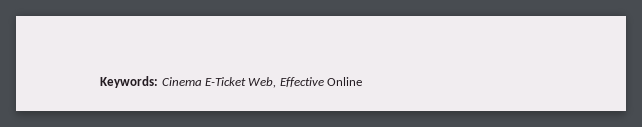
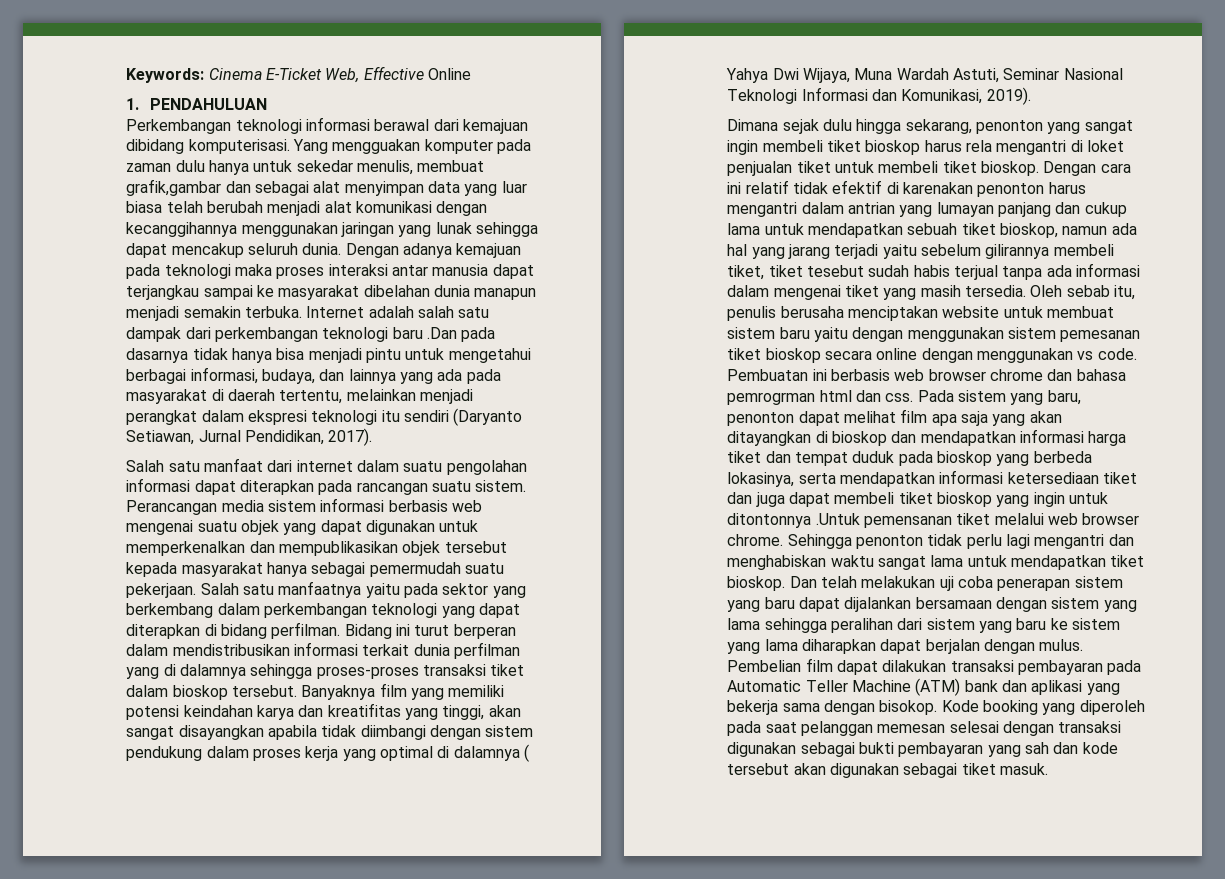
+ 1. PENDAHULUAN
+ Perkembangan teknologi informasi berawal dari kemajuan dibidang komputerisasi. Yang mengguakan komputer pada zaman dulu hanya untuk sekedar menulis, membuat grafik,gambar dan sebagai alat menyimpan data yang luar biasa telah berubah menjadi alat komunikasi dengan kecanggihannya menggunakan jaringan yang lunak sehingga dapat mencakup seluruh dunia. Dengan adanya kemajuan pada teknologi maka proses interaksi antar manusia dapat terjangkau sampai ke masyarakat dibelahan dunia manapun menjadi semakin terbuka. Internet adalah salah satu dampak dari perkembangan teknologi baru .Dan pada dasarnya tidak hanya bisa menjadi pintu untuk mengetahui berbagai informasi, budaya, dan lainnya yang ada pada masyarakat di daerah tertentu, melainkan menjadi perangkat dalam ekspresi teknologi itu sendiri (Daryanto Setiawan, Jurnal Pendidikan, 2017).
+ Salah satu manfaat dari internet dalam suatu pengolahan informasi dapat diterapkan pada rancangan suatu sistem. Perancangan media sistem informasi berbasis web mengenai suatu objek yang dapat digunakan untuk memperkenalkan dan mempublikasikan objek tersebut kepada masyarakat hanya sebagai pemermudah suatu pekerjaan. Salah satu manfaatnya yaitu pada sektor yang berkembang dalam perkembangan teknologi yang dapat diterapkan di bidang perfilman. Bidang ini turut berperan dalam mendistribusikan informasi terkait dunia perfilman yang di dalamnya sehingga proses-proses transaksi tiket dalam bioskop tersebut. Banyaknya film yang memiliki potensi keindahan karya dan kreatifitas yang tinggi, akan sangat disayangkan apabila tidak diimbangi dengan sistem pendukung dalam proses kerja yang optimal di dalamnya ( Yahya Dwi Wijaya, Muna Wardah Astuti, Seminar Nasional Teknologi Informasi dan Komunikasi, 2019).
+ Dimana sejak dulu hingga sekarang, penonton yang sangat ingin membeli tiket bioskop harus rela mengantri di loket penjualan tiket untuk membeli tiket bioskop. Dengan cara ini relatif tidak efektif di karenakan penonton harus mengantri dalam antrian yang lumayan panjang dan cukup lama untuk mendapatkan sebuah tiket bioskop, namun ada hal yang jarang terjadi yaitu sebelum gilirannya membeli tiket, tiket tesebut sudah habis terjual tanpa ada informasi dalam mengenai tiket yang masih tersedia. Oleh sebab itu, penulis berusaha menciptakan website untuk membuat sistem baru yaitu dengan menggunakan sistem pemesanan tiket bioskop secara online dengan menggunakan vs code. Pembuatan ini berbasis web browser chrome dan bahasa pemrogrman html dan css. Pada sistem yang baru, penonton dapat melihat film apa saja yang akan ditayangkan di bioskop dan mendapatkan informasi harga tiket dan tempat duduk pada bioskop yang berbeda lokasinya, serta mendapatkan informasi ketersediaan tiket dan juga dapat membeli tiket bioskop yang ingin untuk ditontonnya .Untuk pemensanan tiket melalui web browser chrome. Sehingga penonton tidak perlu lagi mengantri dan menghabiskan waktu sangat lama untuk mendapatkan tiket bioskop. Dan telah melakukan uji coba penerapan sistem yang baru dapat dijalankan bersamaan dengan sistem yang lama sehingga peralihan dari sistem yang baru ke sistem yang lama diharapkan dapat berjalan dengan mulus. Pembelian film dapat dilakukan transaksi pembayaran pada Automatic Teller Machine (ATM) bank dan aplikasi yang bekerja sama dengan bisokop. Kode booking yang diperoleh pada saat pelanggan memesan selesai dengan transaksi digunakan sebagai bukti pembayaran yang sah dan kode tersebut akan digunakan sebagai tiket masuk.

